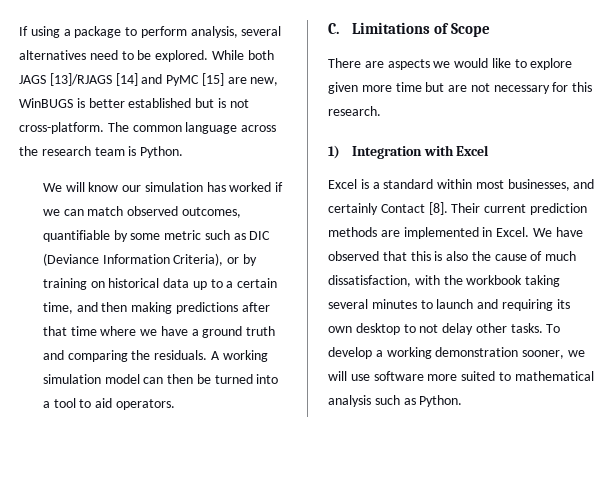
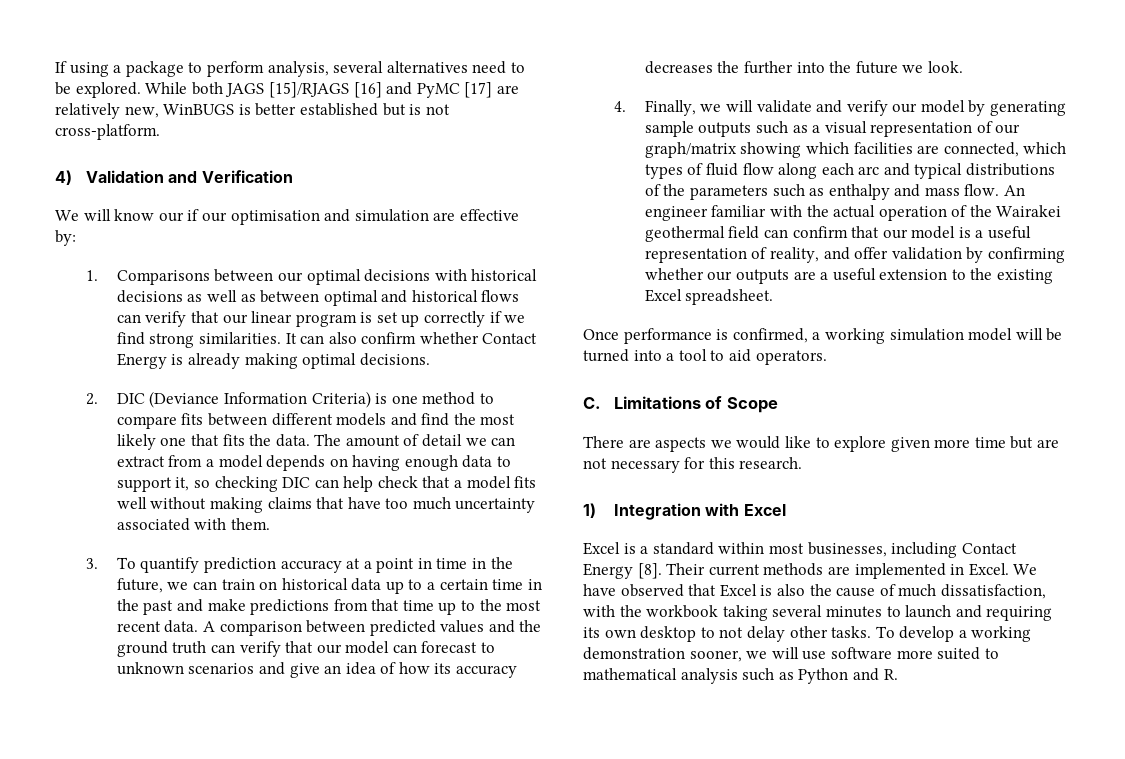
- While both JAGS [13]/RJAGS [14] and PyMC [15] are new, WinBUGS is better established but is not cross-platform. The common language across the research team is Python.
- We will know our simulation has worked if we can match observed outcomes, quantifiable by some metric such as DIC (Deviance Information Criteria), or by training on historical data up to a certain time, and then making predictions after that time where we have a ground truth and comparing the residuals. A working simulation model can then be turned into a tool to aid operators.
+ While both JAGS [15]/RJAGS [16] and PyMC [17] are relatively new, WinBUGS is better established but is not cross-platform.
+ 4) Validation and Verification
+ We will know our if our optimisation and simulation are effective by:
+ 1. Comparisons between our optimal decisions with historical decisions as well as between optimal and historical flows can verify that our linear program is set up correctly if we find strong similarities. It can also confirm whether Contact Energy is already making optimal decisions.
+ 2. DIC (Deviance Information Criteria) is one method to compare fits between different models and find the most likely one that fits the data. The amount of detail we can extract from a model depends on having enough data to support it, so checking DIC can help check that a model fits well without making claims that have too much uncertainty associated with them.
+ 3. To quantify prediction accuracy at a point in time in the future, we can train on historical data up to a certain time in the past and make predictions from that time up to the most recent data. A comparison between predicted values and the ground truth can verify that our model can forecast to unknown scenarios and give an idea of how its accuracy decreases the further into the future we look.
+ 4. Finally, we will validate and verify our model by generating sample outputs such as a visual representation of our graph/matrix showing which facilities are connected, which types of fluid flow along each arc and typical distributions of the parameters such as enthalpy and mass flow. An engineer familiar with the actual operation of the Wairakei geothermal field can confirm that our model is a useful representation of reality, and offer validation by confirming whether our outputs are a useful extension to the existing Excel spreadsheet.
+ Once performance is confirmed, a working simulation model will be turned into a tool to aid operators.
- Excel is a standard within most businesses, and certainly Contact [8].
+ Excel is a standard within most businesses, including Contact Energy [8].
- Their current prediction methods are implemented in Excel.
+ Their current methods are implemented in Excel.
- We have observed that this is also the cause of much dissatisfaction, with the workbook taking several minutes to launch and requiring its own desktop to not delay other tasks.
+ We have observed that Excel is also the cause of much dissatisfaction, with the workbook taking several minutes to launch and requiring its own desktop to not delay other tasks.
- To develop a working demonstration sooner, we will use software more suited to mathematical analysis such as Python.
+ To develop a working demonstration sooner, we will use software more suited to mathematical analysis such as Python and R.

